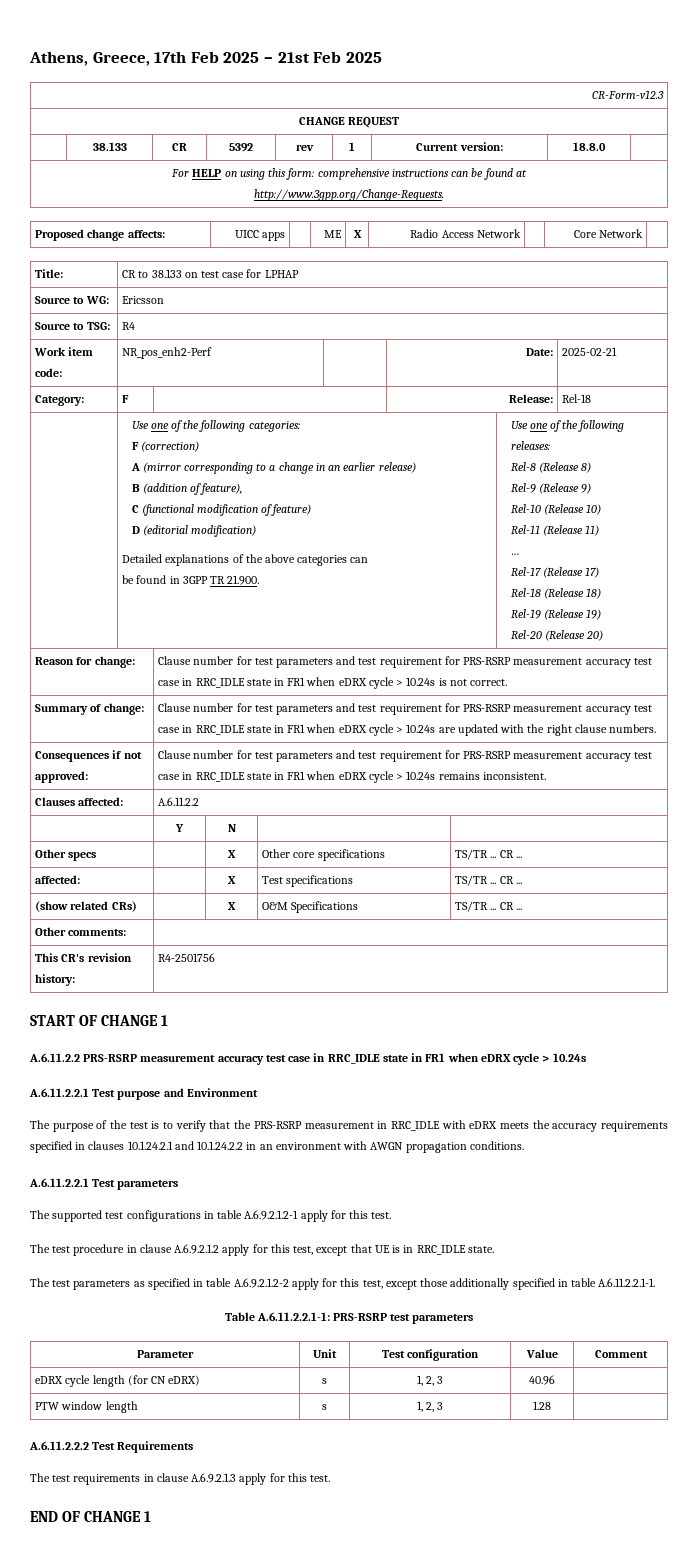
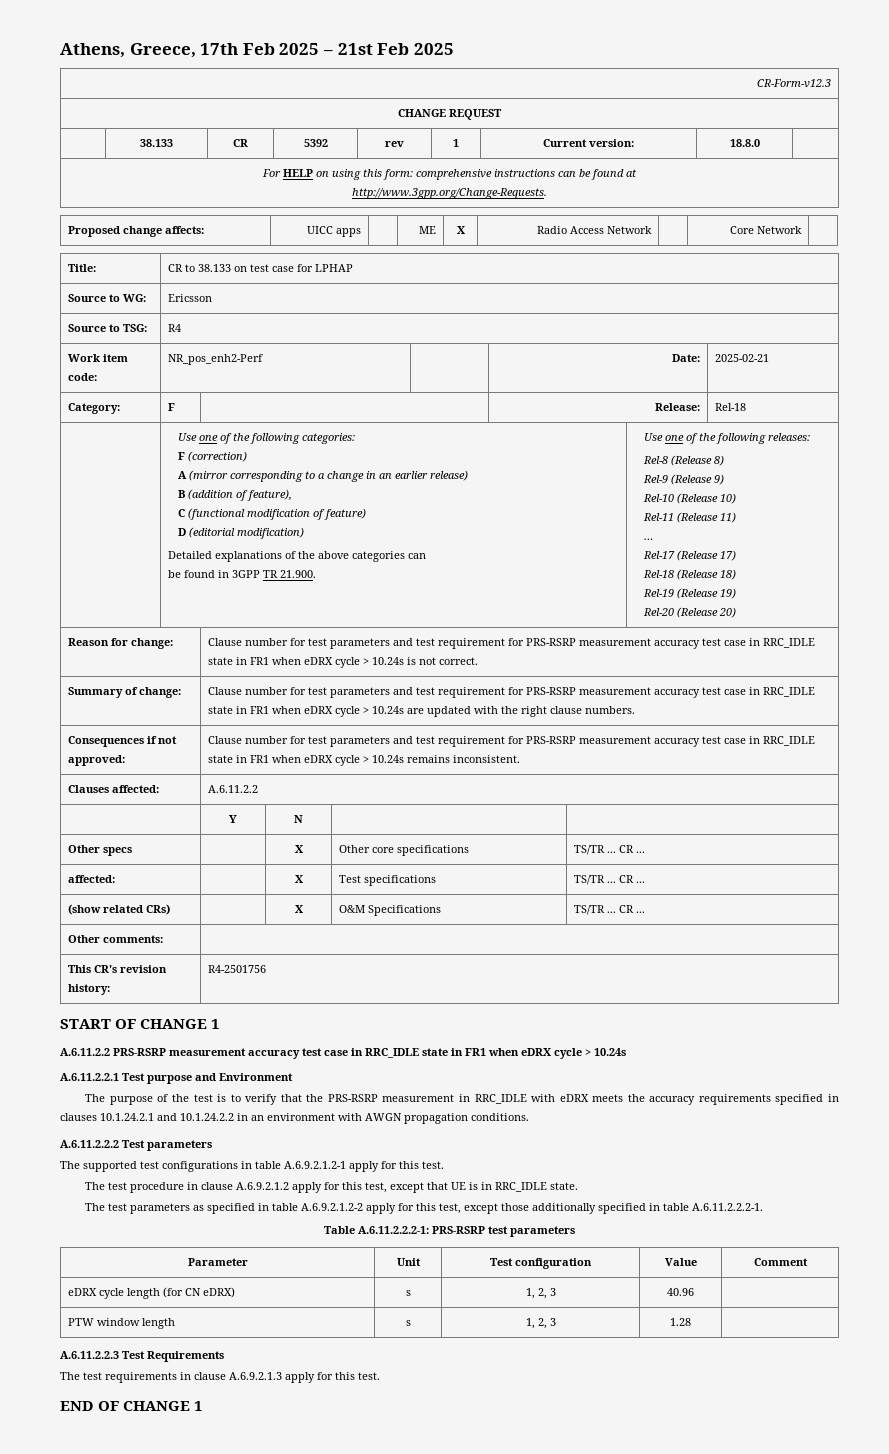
- A.6.11.2.2.1 Test parameters
+ A.6.11.2.2.2 Test parameters
- The test parameters as specified in table A.6.9.2.1.2-2 apply for this test, except those additionally specified in table A.6.11.2.2.1-1.
+ The test parameters as specified in table A.6.9.2.1.2-2 apply for this test, except those additionally specified in table A.6.11.2.2.2-1.
- Table A.6.11.2.2.1-1: PRS-RSRP test parameters
+ Table A.6.11.2.2.2-1: PRS-RSRP test parameters
- A.6.11.2.2.2 Test Requirements
+ A.6.11.2.2.3 Test Requirements

